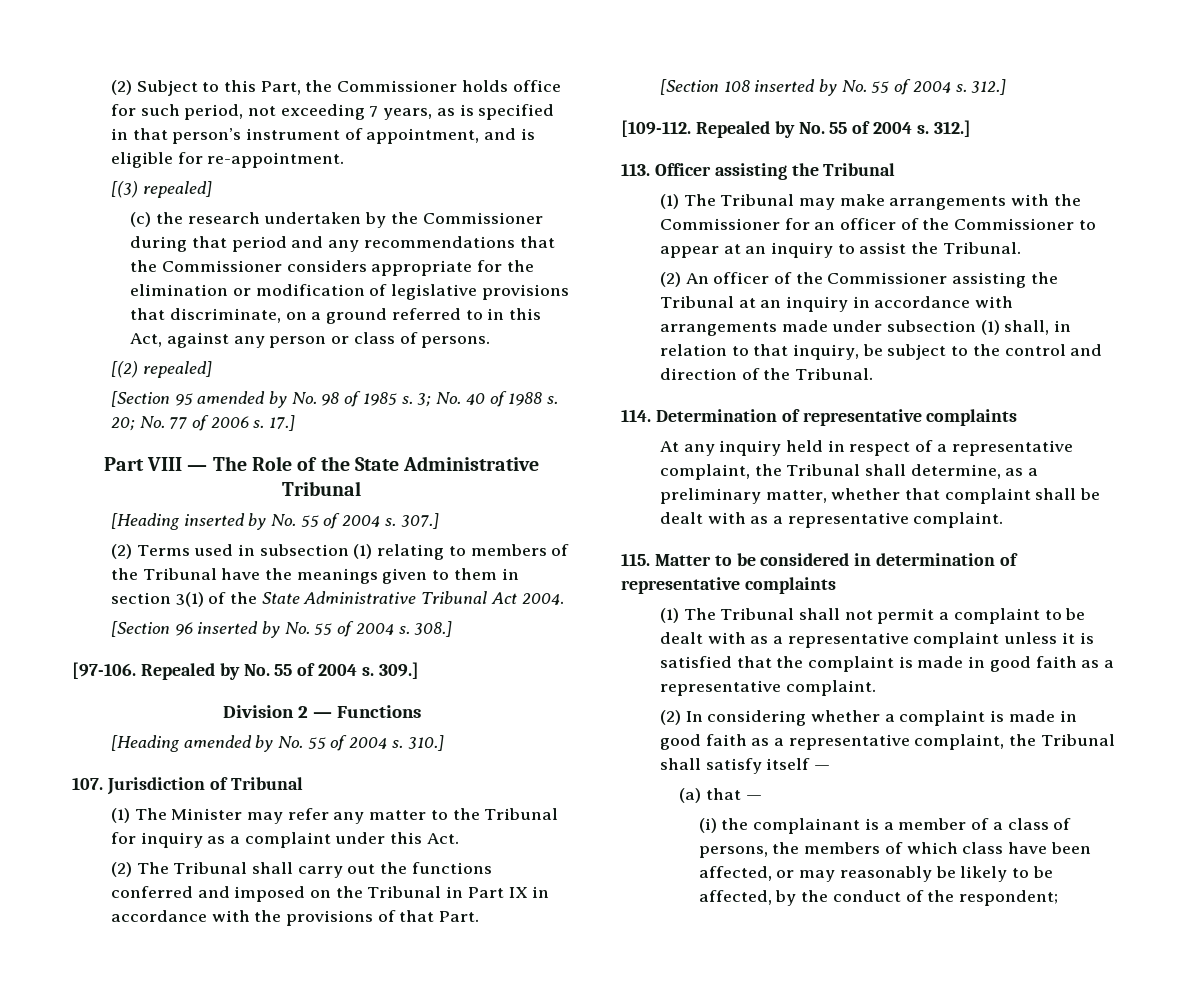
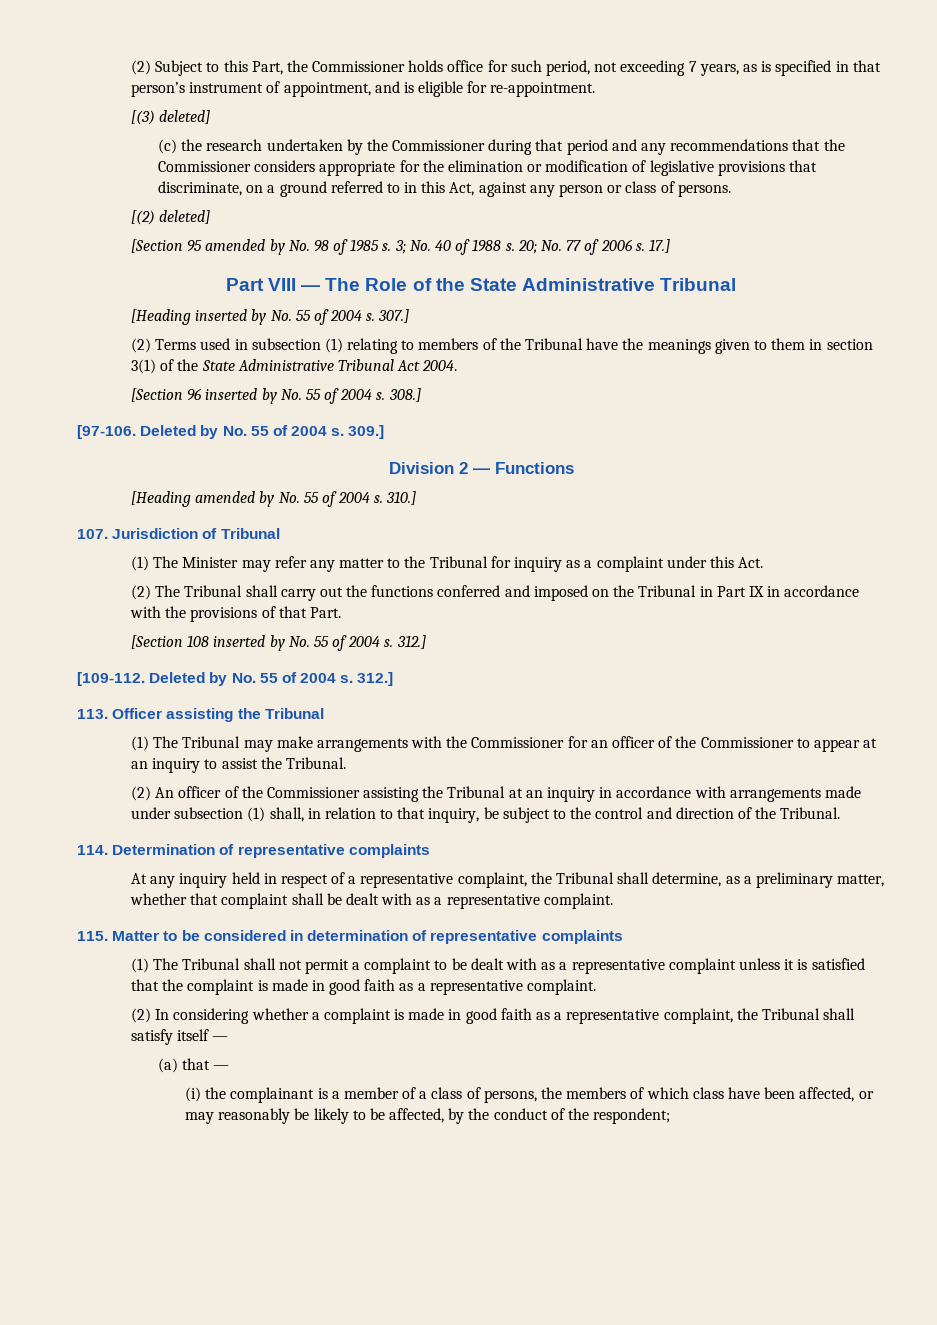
- [(3) repealed]
+ [(3) deleted]
- [(2) repealed]
+ [(2) deleted]
- [97-106. Repealed by No. 55 of 2004 s.
+ [97-106. Deleted by No. 55 of 2004 s.
- [109-112. Repealed by No. 55 of 2004 s.
+ [109-112. Deleted by No. 55 of 2004 s.

